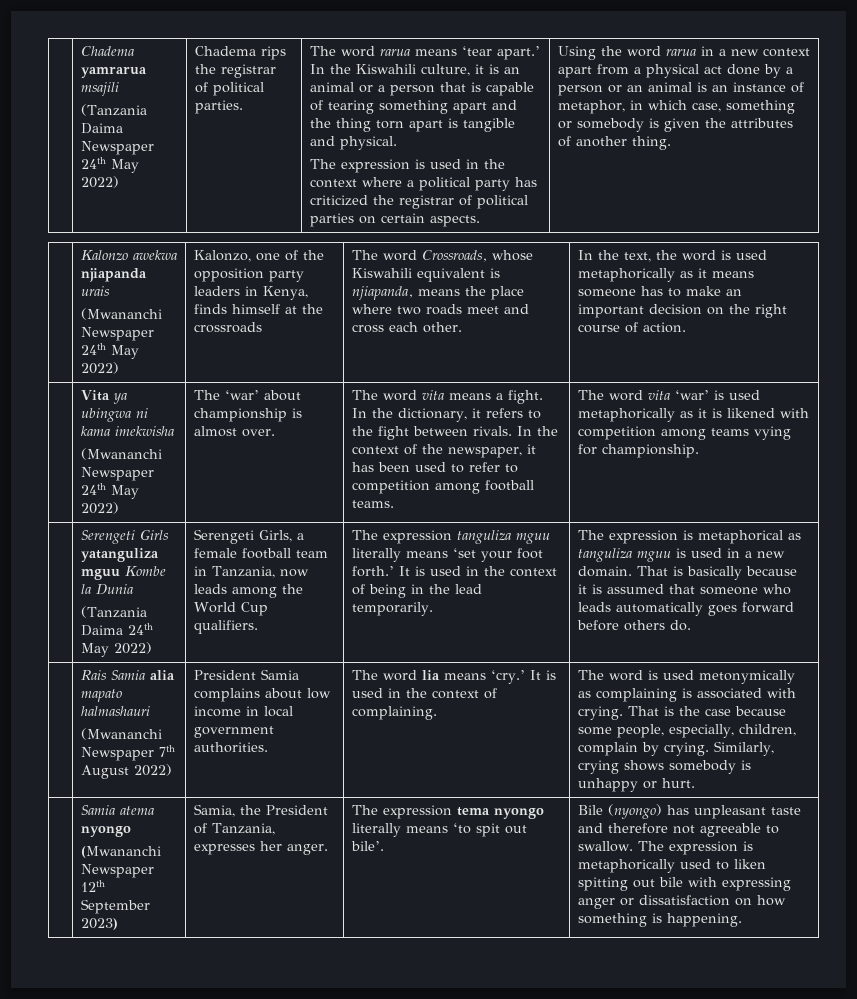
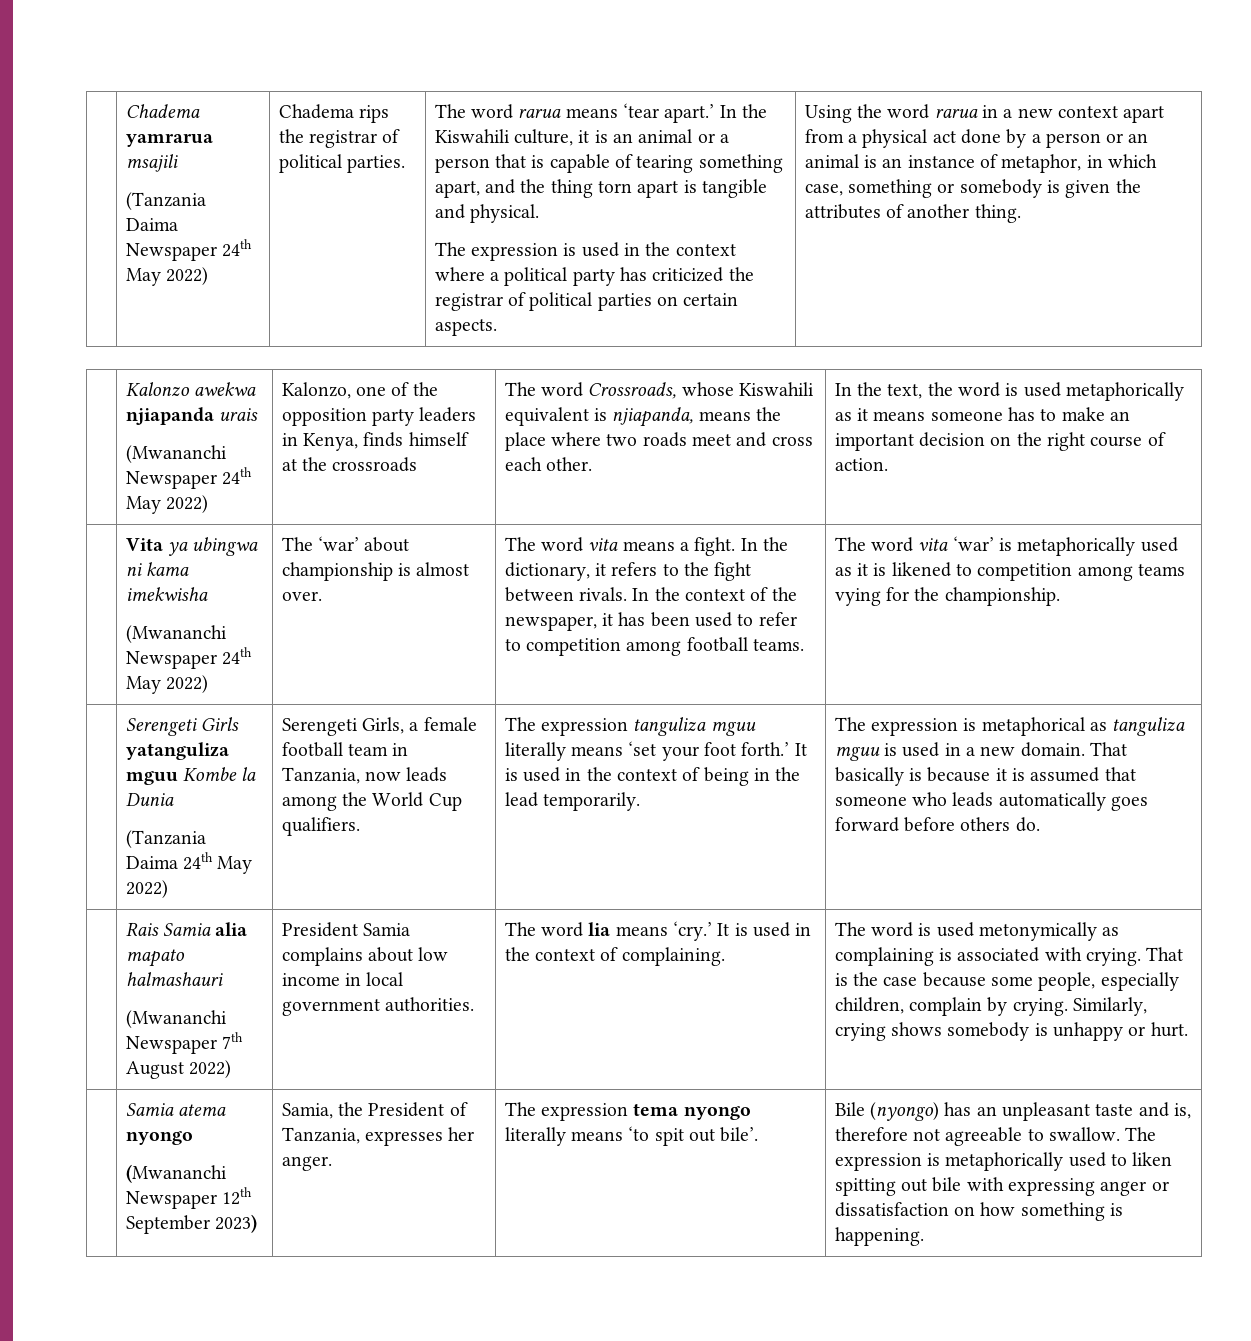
- In the Kiswahili culture, it is an animal or a person that is capable of tearing something apart and the thing torn apart is tangible and physical.
+ In the Kiswahili culture, it is an animal or a person that is capable of tearing something apart, and the thing torn apart is tangible and physical.
- The word vita ‘war’ is used metaphorically as it is likened with competition among teams vying for championship.
+ The word vita ‘war’ is metaphorically used as it is likened to competition among teams vying for the championship.
- That is basically because it is assumed that someone who leads automatically goes forward before others do.
+ That basically is because it is assumed that someone who leads automatically goes forward before others do.
- That is the case because some people, especially, children, complain by crying.
+ That is the case because some people, especially children, complain by crying.
- Bile (nyongo) has unpleasant taste and therefore not agreeable to swallow.
+ Bile (nyongo) has an unpleasant taste and is, therefore not agreeable to swallow.

